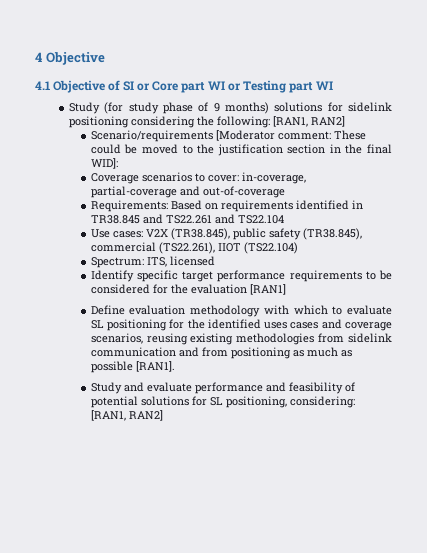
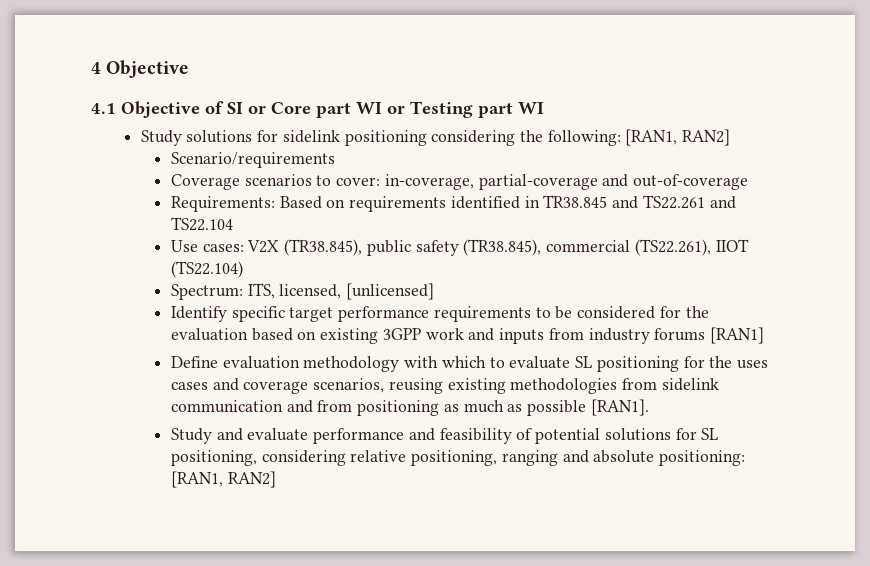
- Study (for study phase of 9 months) solutions for sidelink positioning considering the following: [RAN1, RAN2]
+ Study solutions for sidelink positioning considering the following: [RAN1, RAN2]
- Scenario/requirements [Moderator comment: These could be moved to the justification section in the final WID]:
+ Scenario/requirements
- Spectrum: ITS, licensed
+ Spectrum: ITS, licensed, [unlicensed]
- Identify specific target performance requirements to be considered for the evaluation [RAN1]
+ Identify specific target performance requirements to be considered for the evaluation based on existing 3GPP work and inputs from industry forums [RAN1]
- Define evaluation methodology with which to evaluate SL positioning for the identified uses cases and coverage scenarios, reusing existing methodologies from sidelink communication and from positioning as much as possible [RAN1].
+ Define evaluation methodology with which to evaluate SL positioning for the uses cases and coverage scenarios, reusing existing methodologies from sidelink communication and from positioning as much as possible [RAN1].
- Study and evaluate performance and feasibility of potential solutions for SL positioning, considering: [RAN1, RAN2]
+ Study and evaluate performance and feasibility of potential solutions for SL positioning, considering relative positioning, ranging and absolute positioning: [RAN1, RAN2]

